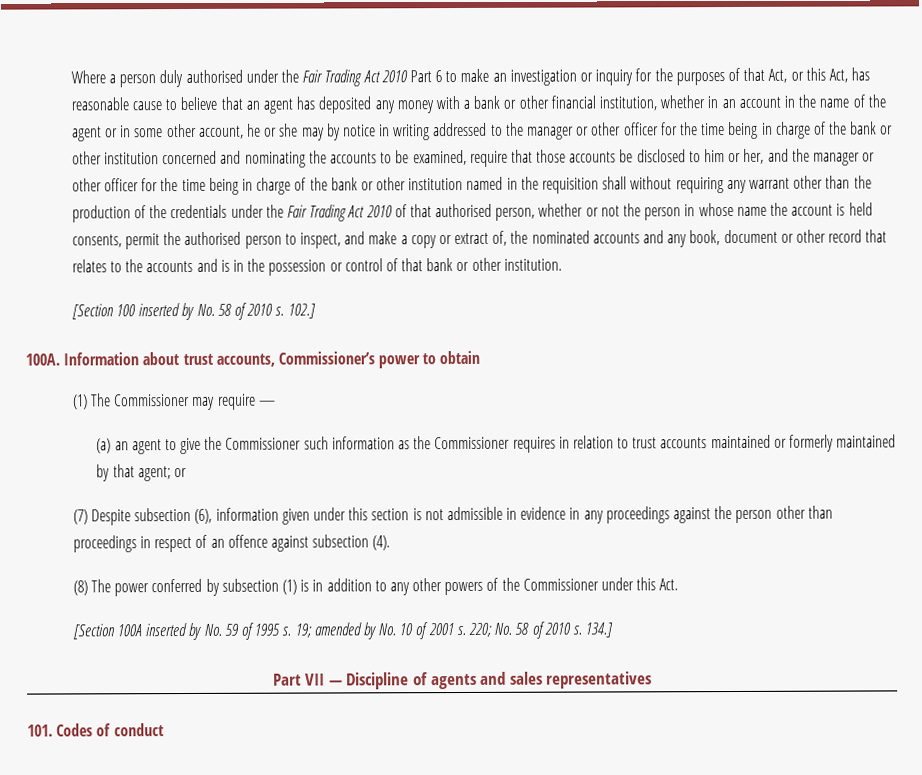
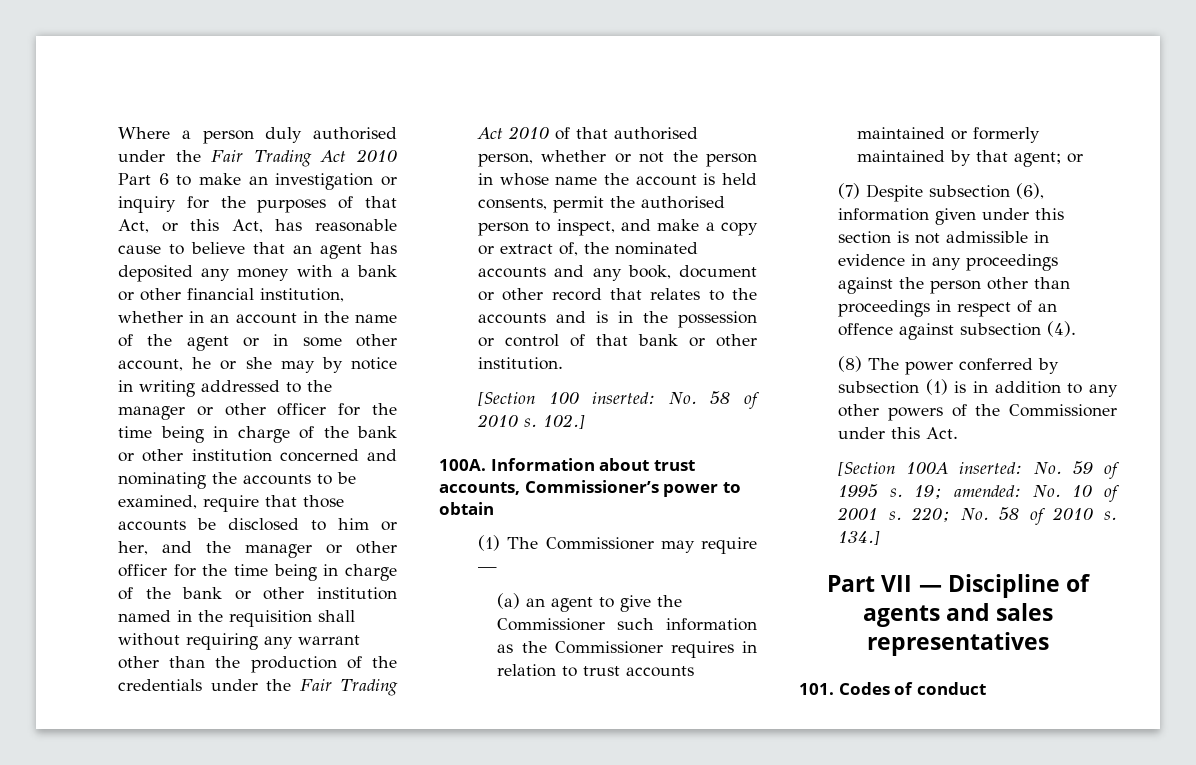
- [Section 100 inserted by No. 58 of 2010 s.
+ [Section 100 inserted: No. 58 of 2010 s.
- [Section 100A inserted by No. 59 of 1995 s.
+ [Section 100A inserted: No. 59 of 1995 s.
- 19; amended by No. 10 of 2001 s.
+ 19; amended: No. 10 of 2001 s.

